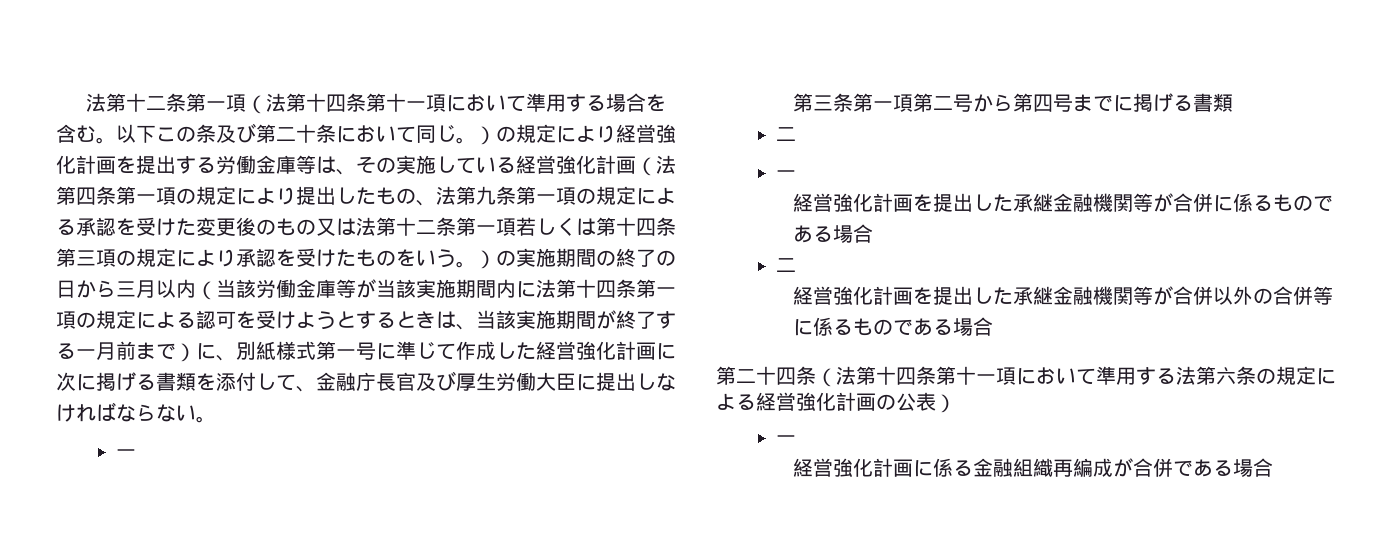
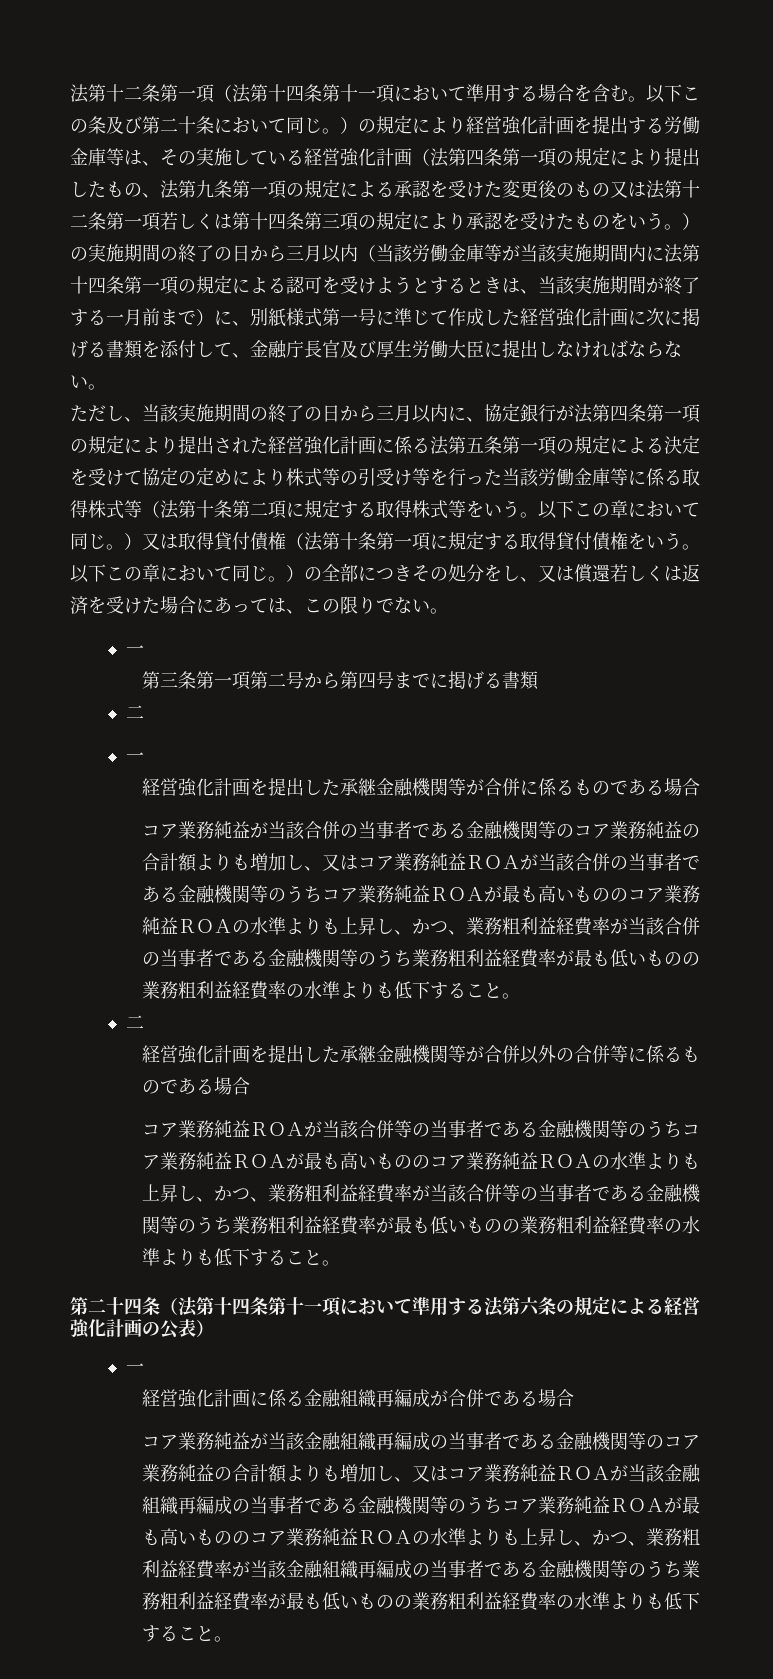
+ ただし、当該実施期間の終了の日から三月以内に、協定銀行が法第四条第一項の規定により提出された経営強化計画に係る法第五条第一項の規定による決定を受けて協定の定めにより株式等の引受け等を行った当該労働金庫等に係る取得株式等（法第十条第二項に規定する取得株式等をいう。以下この章において同じ。）又は取得貸付債権（法第十条第一項に規定する取得貸付債権をいう。以下この章において同じ。）の全部につきその処分をし、又は償還若しくは返済を受けた場合にあっては、この限りでない。
+ コア業務純益が当該合併の当事者である金融機関等のコア業務純益の合計額よりも増加し、又はコア業務純益ＲＯＡが当該合併の当事者である金融機関等のうちコア業務純益ＲＯＡが最も高いもののコア業務純益ＲＯＡの水準よりも上昇し、かつ、業務粗利益経費率が当該合併の当事者である金融機関等のうち業務粗利益経費率が最も低いものの業務粗利益経費率の水準よりも低下すること。
+ コア業務純益ＲＯＡが当該合併等の当事者である金融機関等のうちコア業務純益ＲＯＡが最も高いもののコア業務純益ＲＯＡの水準よりも上昇し、かつ、業務粗利益経費率が当該合併等の当事者である金融機関等のうち業務粗利益経費率が最も低いものの業務粗利益経費率の水準よりも低下すること。
+ コア業務純益が当該金融組織再編成の当事者である金融機関等のコア業務純益の合計額よりも増加し、又はコア業務純益ＲＯＡが当該金融組織再編成の当事者である金融機関等のうちコア業務純益ＲＯＡが最も高いもののコア業務純益ＲＯＡの水準よりも上昇し、かつ、業務粗利益経費率が当該金融組織再編成の当事者である金融機関等のうち業務粗利益経費率が最も低いものの業務粗利益経費率の水準よりも低下すること。

